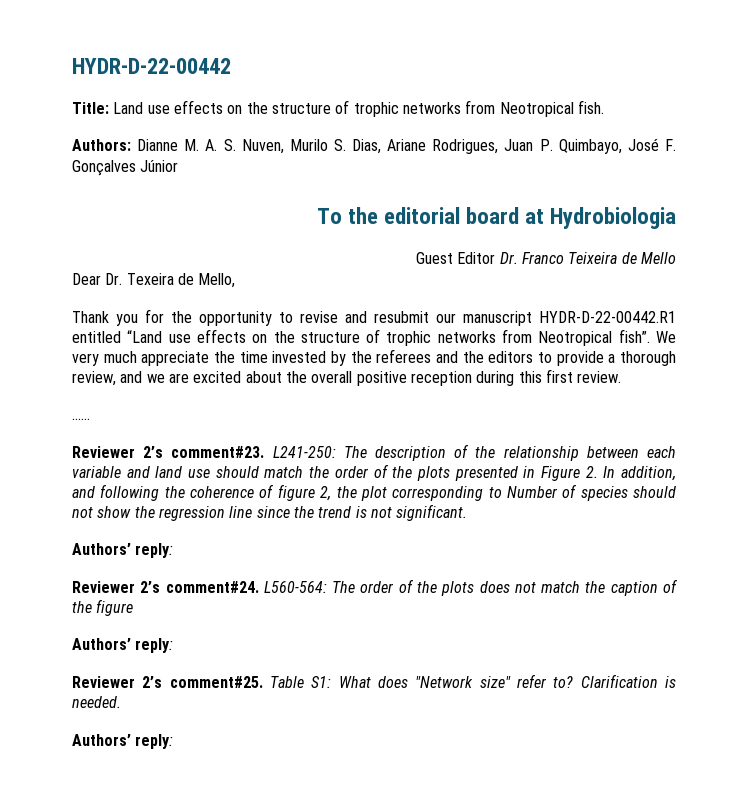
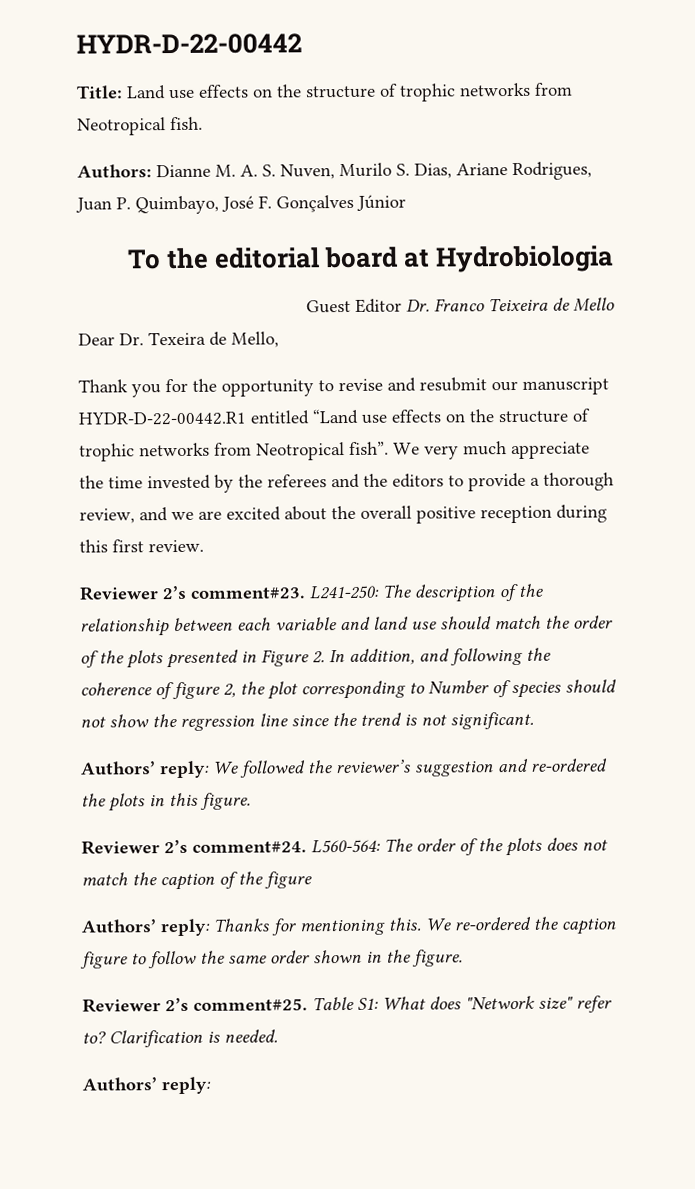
- ……
  L241-250: The description of the relationship between each variable and land use should match the order of the plots presented in Figure 2. In addition, and following the coherence of figure 2, the plot corresponding to Number of species should not show the regression line since the trend is not significant.
- Authors’ reply:
+ Authors’ reply: We followed the reviewer’s suggestion and re-ordered the plots in this figure.
  L560-564: The order of the plots does not match the caption of the figure
- Authors’ reply:
+ Authors’ reply: Thanks for mentioning this. We re-ordered the caption figure to follow the same order shown in the figure.

